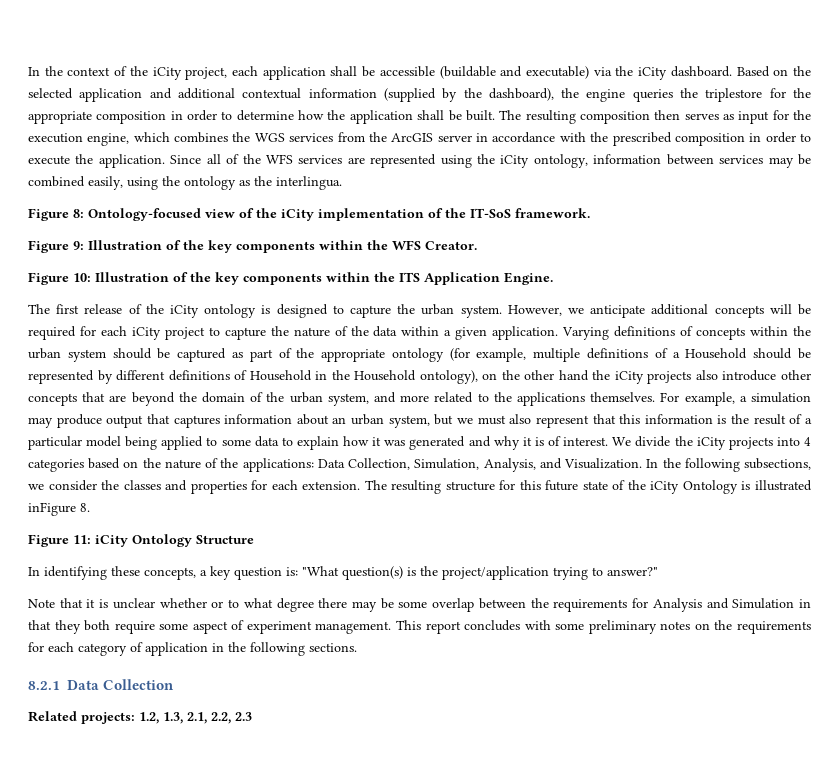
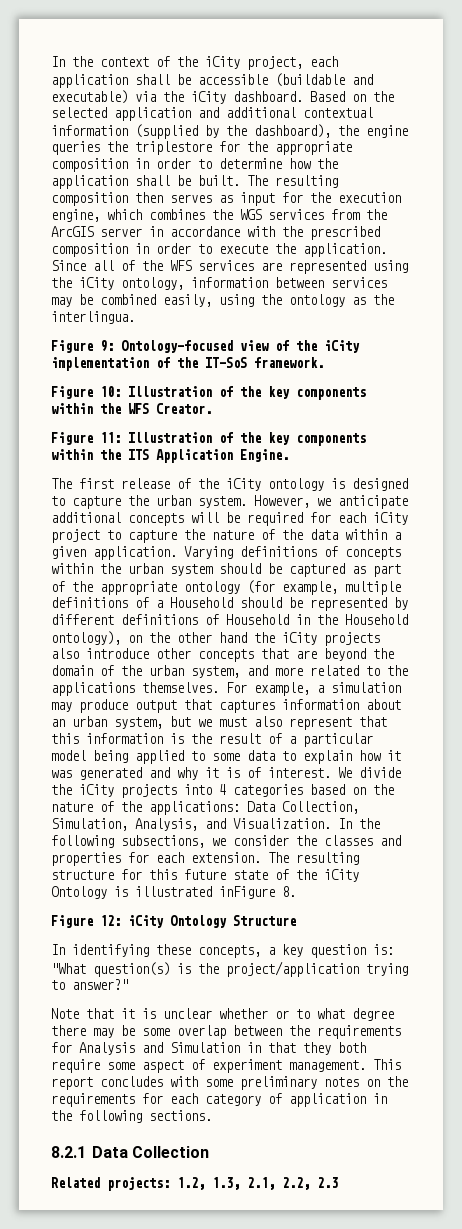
- Figure 8: Ontology-focused view of the iCity implementation of the IT-SoS framework.
+ Figure 9: Ontology-focused view of the iCity implementation of the IT-SoS framework.
- Figure 9: Illustration of the key components within the WFS Creator.
+ Figure 10: Illustration of the key components within the WFS Creator.
- Figure 10: Illustration of the key components within the ITS Application Engine.
+ Figure 11: Illustration of the key components within the ITS Application Engine.
- Figure 11: iCity Ontology Structure
+ Figure 12: iCity Ontology Structure

